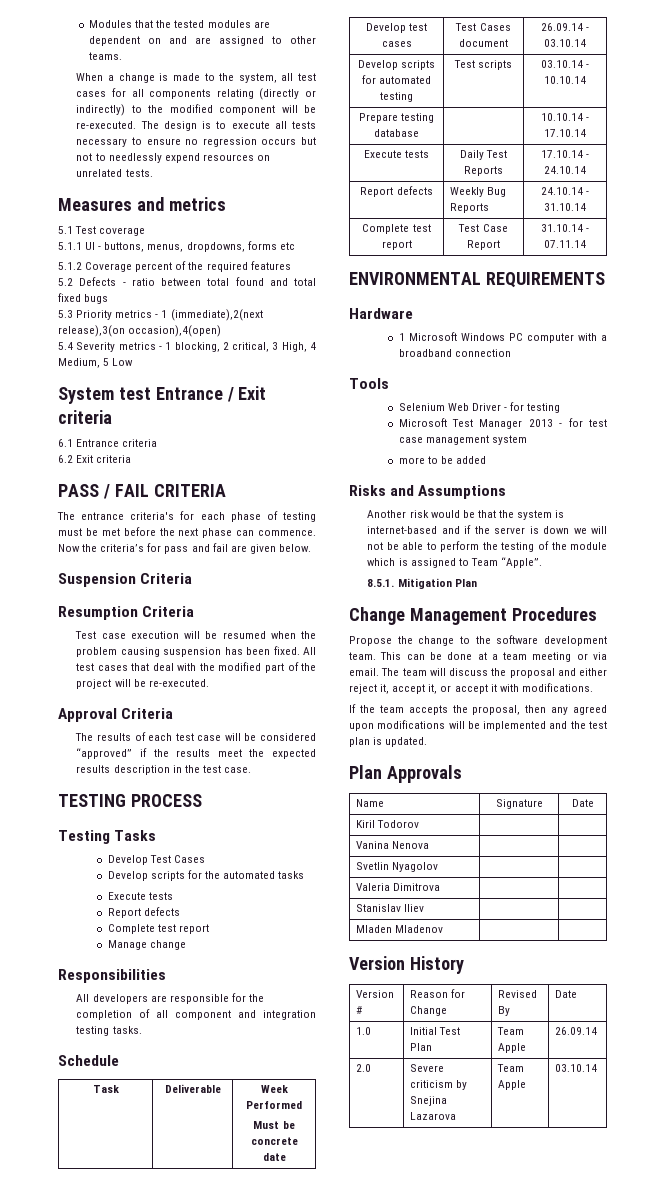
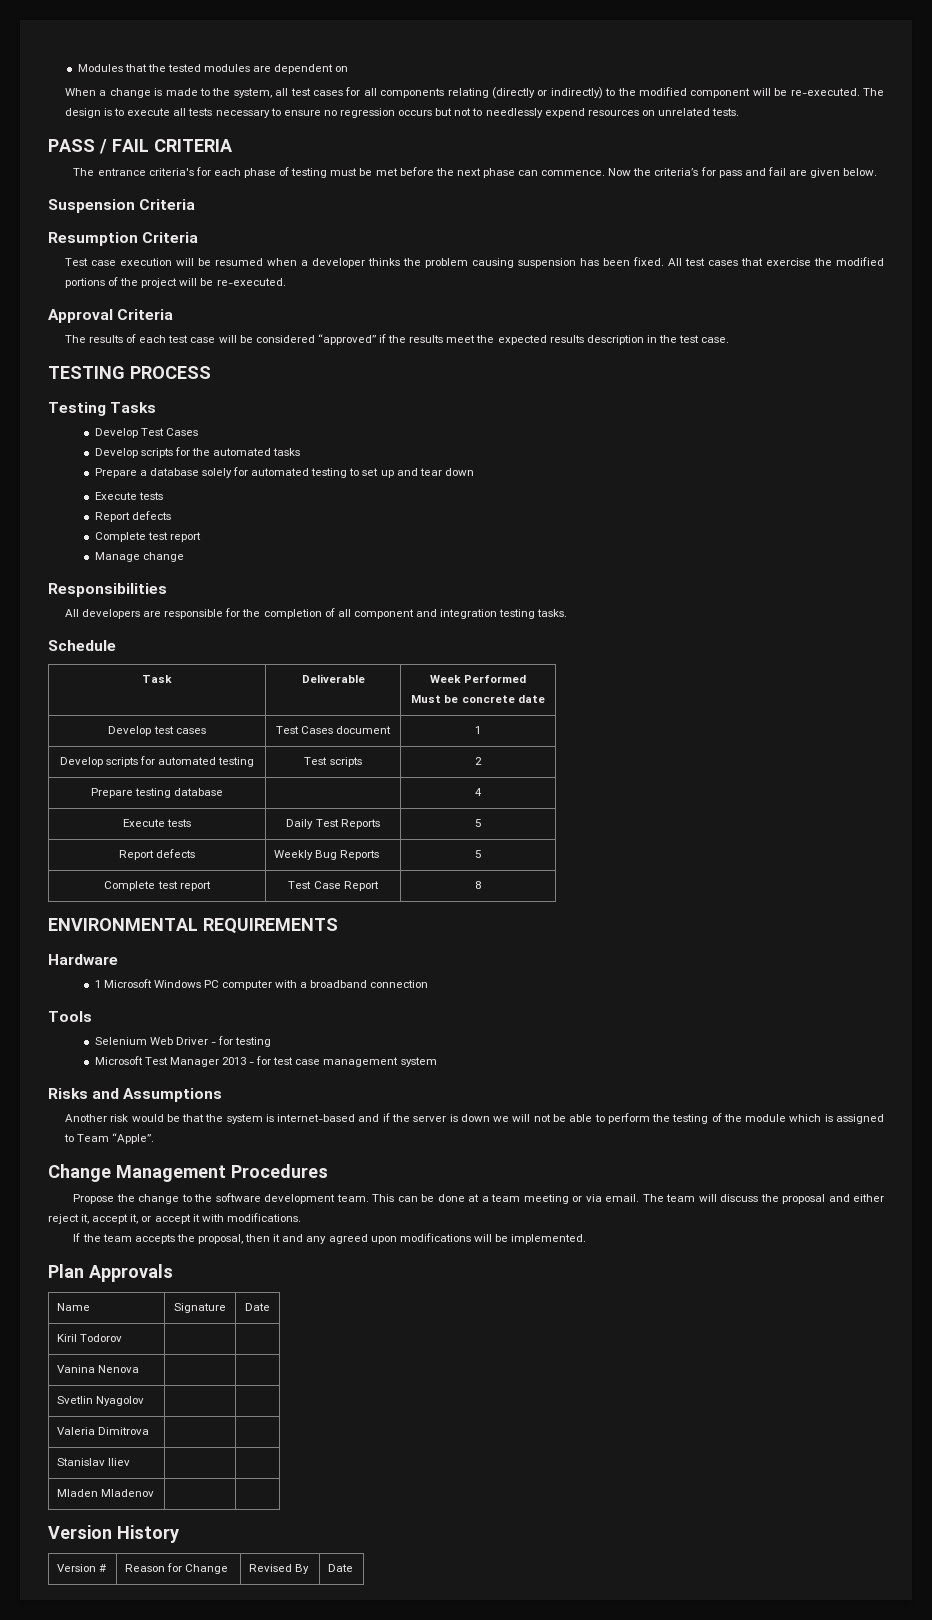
- Modules that the tested modules are dependent on and are assigned to other teams.
+ Modules that the tested modules are dependent on
- Measures and metrics
- 5.1 Test coverage
- 5.1.1 UI - buttons, menus, dropdowns, forms etc
- 5.1.2 Coverage percent of the required features
- 5.2 Defects - ratio between total found and total fixed bugs
- 5.3 Priority metrics - 1 (immediate),2(next release),3(on occasion),4(open)
- 5.4 Severity metrics - 1 blocking, 2 critical, 3 High, 4 Medium, 5 Low
- System test Entrance / Exit criteria
- 6.1 Entrance criteria
- 6.2 Exit criteria
- Test case execution will be resumed when the problem causing suspension has been fixed.
+ Test case execution will be resumed when a developer thinks the problem causing suspension has been fixed.
- All test cases that deal with the modified part of the project will be re-executed.
+ All test cases that exercise the modified portions of the project will be re-executed.
+ Prepare a database solely for automated testing to set up and tear down
- Develop test cases | Test Cases document | 26.09.14 - 03.10.14
+ Develop test cases | Test Cases document | 1
- Develop scripts for automated testing | Test scripts | 03.10.14 - 10.10.14
+ Develop scripts for automated testing | Test scripts | 2
- Prepare testing database | | 10.10.14 - 17.10.14
+ Prepare testing database | | 4
- Execute tests | Daily Test Reports | 17.10.14 - 24.10.14
+ Execute tests | Daily Test Reports | 5
- Report defects | Weekly Bug Reports | 24.10.14 - 31.10.14
+ Report defects | Weekly Bug Reports | 5
- Complete test report | Test Case Report | 31.10.14 - 07.11.14
+ Complete test report | Test Case Report | 8
- more to be added
- 8.5.1. Mitigation Plan
- If the team accepts the proposal, then any agreed upon modifications will be implemented and the test plan is updated.
+ If the team accepts the proposal, then it and any agreed upon modifications will be implemented.
- 1.0 | Initial Test Plan | Team Apple | 26.09.14
- 2.0 | Severe criticism by Snejina Lazarova | Team Apple | 03.10.14

